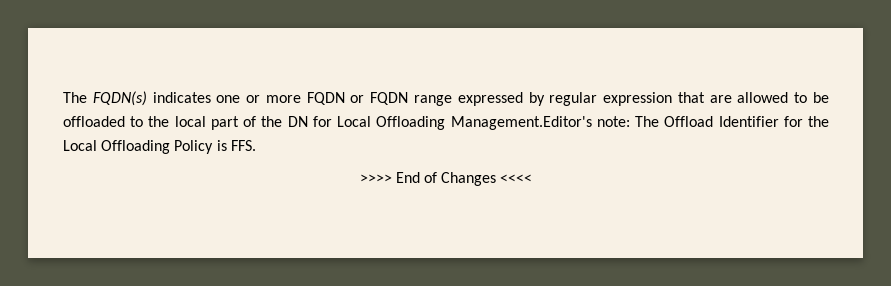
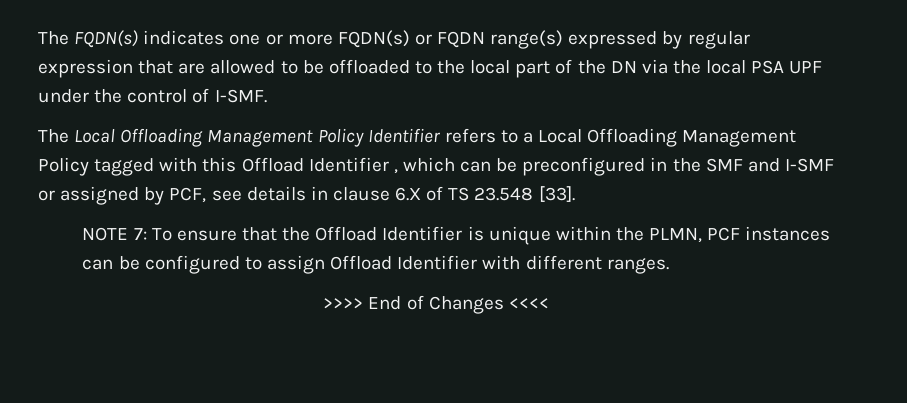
- The FQDN(s) indicates one or more FQDN or FQDN range expressed by regular expression that are allowed to be offloaded to the local part of the DN for Local Offloading Management.Editor's note: The Offload Identifier for the Local Offloading Policy is FFS.
+ The FQDN(s) indicates one or more FQDN(s) or FQDN range(s) expressed by regular expression that are allowed to be offloaded to the local part of the DN via the local PSA UPF under the control of I-SMF.
+ The Local Offloading Management Policy Identifier refers to a Local Offloading Management Policy tagged with this Offload Identifier , which can be preconfigured in the SMF and I-SMF or assigned by PCF, see details in clause 6.X of TS 23.548 [33].
+ NOTE 7: To ensure that the Offload Identifier is unique within the PLMN, PCF instances can be configured to assign Offload Identifier with different ranges.

